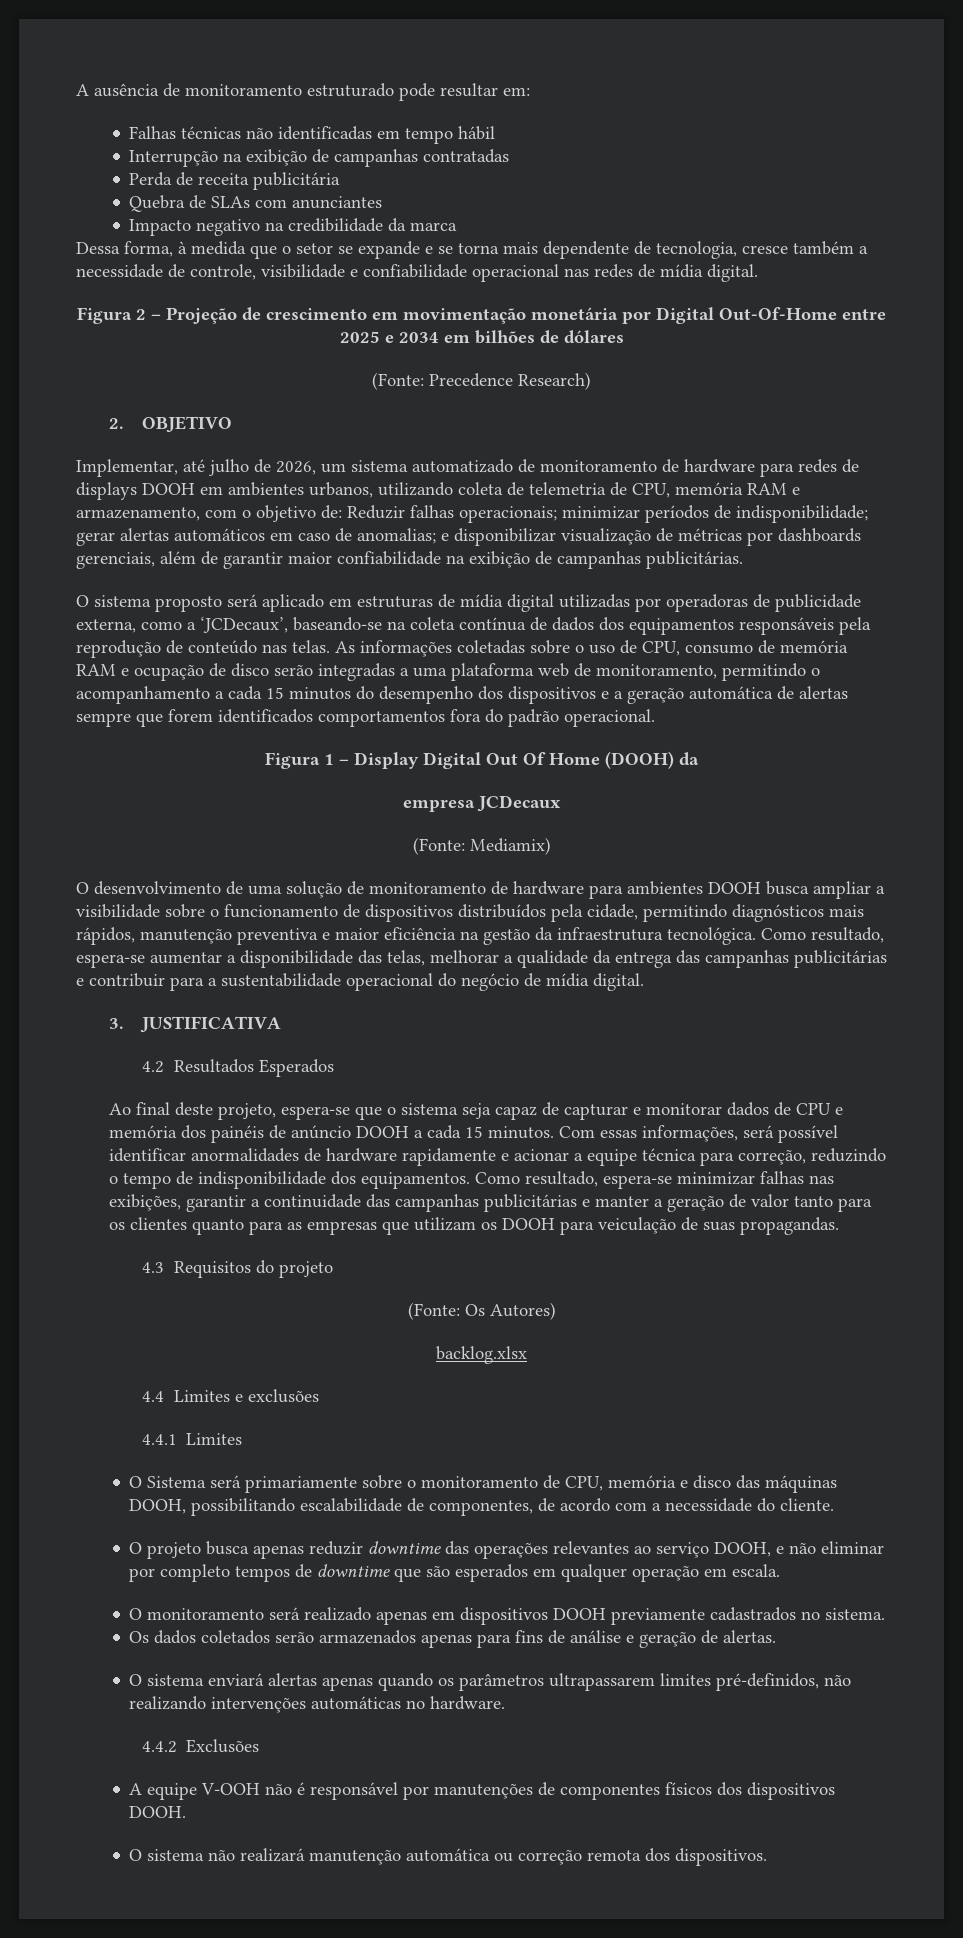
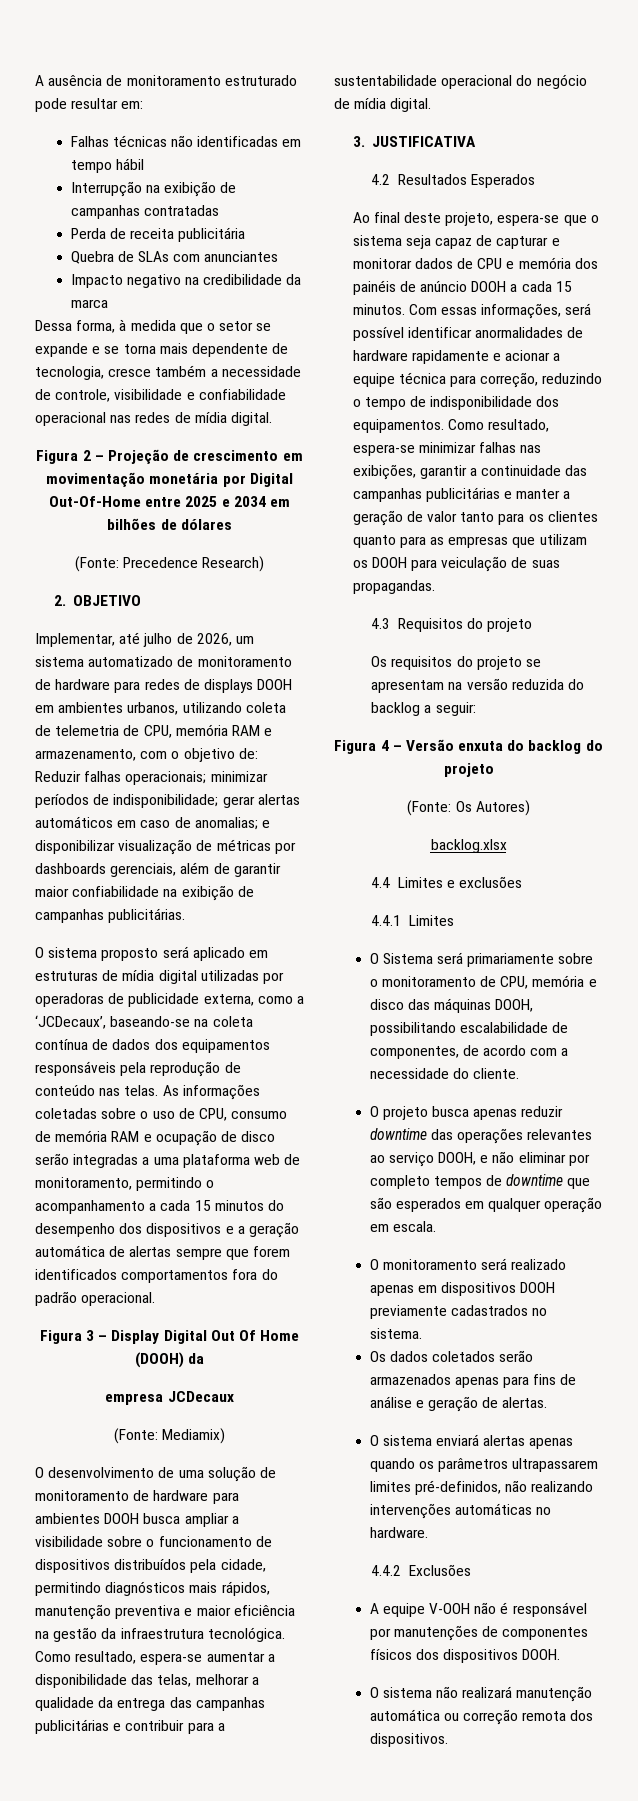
- Figura 1 – Display Digital Out Of Home (DOOH) da
+ Figura 3 – Display Digital Out Of Home (DOOH) da
+ Os requisitos do projeto se apresentam na versão reduzida do backlog a seguir:
+ Figura 4 – Versão enxuta do backlog do projeto

